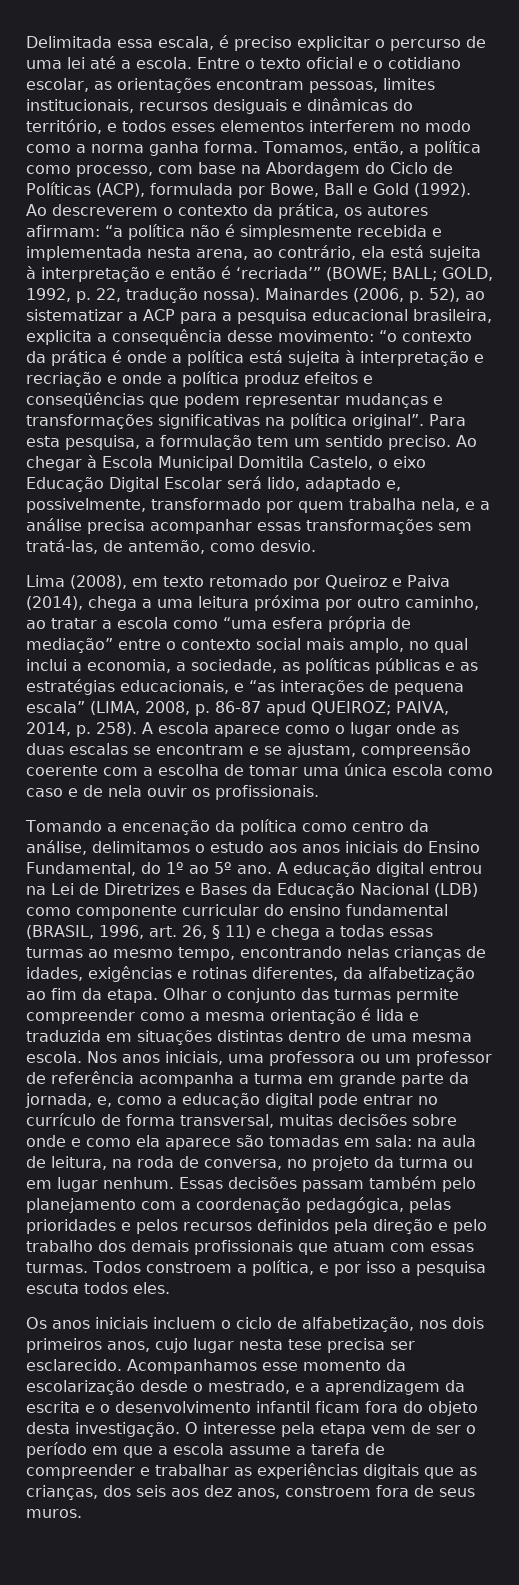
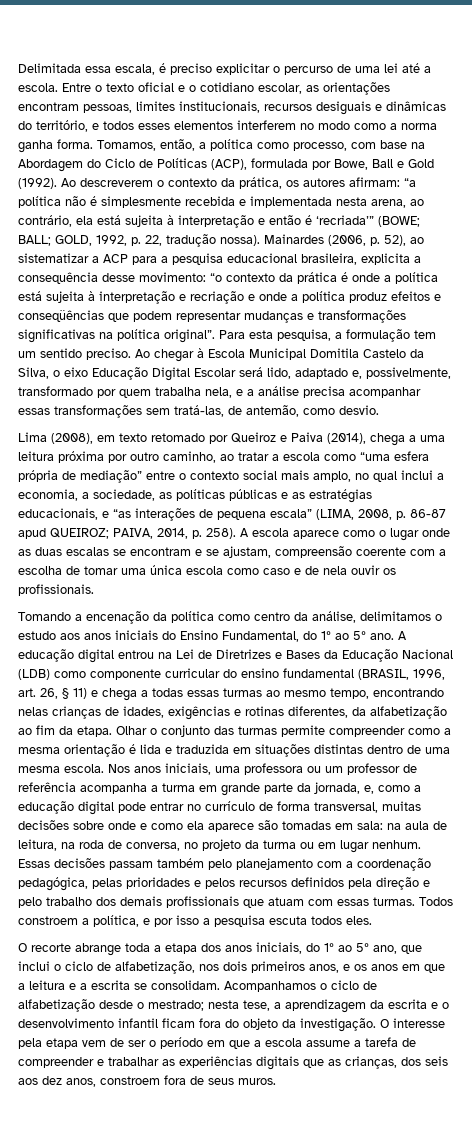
- Ao chegar à Escola Municipal Domitila Castelo, o eixo Educação Digital Escolar será lido, adaptado e, possivelmente, transformado por quem trabalha nela, e a análise precisa acompanhar essas transformações sem tratá-las, de antemão, como desvio.
+ Ao chegar à Escola Municipal Domitila Castelo da Silva, o eixo Educação Digital Escolar será lido, adaptado e, possivelmente, transformado por quem trabalha nela, e a análise precisa acompanhar essas transformações sem tratá-las, de antemão, como desvio.
- Os anos iniciais incluem o ciclo de alfabetização, nos dois primeiros anos, cujo lugar nesta tese precisa ser esclarecido. Acompanhamos esse momento da escolarização desde o mestrado, e a aprendizagem da escrita e o desenvolvimento infantil ficam fora do objeto desta investigação.
+ O recorte abrange toda a etapa dos anos iniciais, do 1º ao 5º ano, que inclui o ciclo de alfabetização, nos dois primeiros anos, e os anos em que a leitura e a escrita se consolidam. Acompanhamos o ciclo de alfabetização desde o mestrado; nesta tese, a aprendizagem da escrita e o desenvolvimento infantil ficam fora do objeto da investigação.

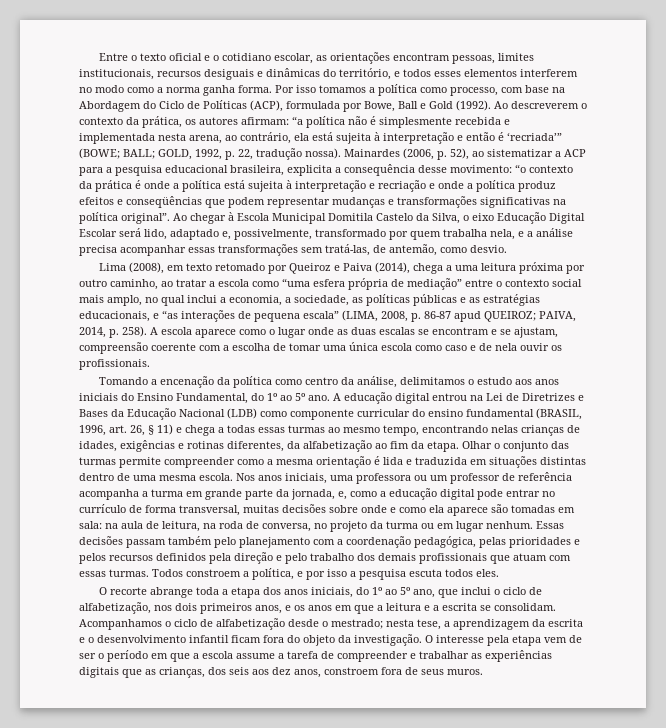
- Delimitada essa escala, é preciso explicitar o percurso de uma lei até a escola.
- Tomamos, então, a política como processo, com base na Abordagem do Ciclo de Políticas (ACP), formulada por Bowe, Ball e Gold (1992).
+ Por isso tomamos a política como processo, com base na Abordagem do Ciclo de Políticas (ACP), formulada por Bowe, Ball e Gold (1992).
- Para esta pesquisa, a formulação tem um sentido preciso.

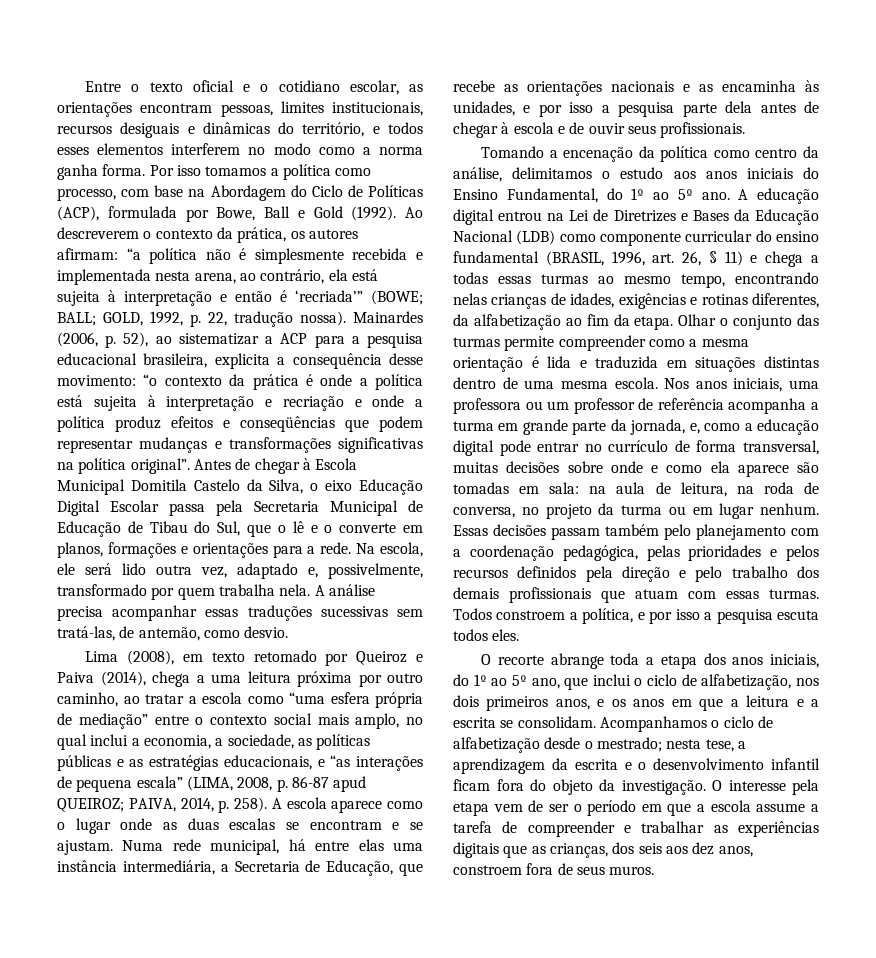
- Ao chegar à Escola Municipal Domitila Castelo da Silva, o eixo Educação Digital Escolar será lido, adaptado e, possivelmente, transformado por quem trabalha nela, e a análise precisa acompanhar essas transformações sem tratá-las, de antemão, como desvio.
+ Antes de chegar à Escola Municipal Domitila Castelo da Silva, o eixo Educação Digital Escolar passa pela Secretaria Municipal de Educação de Tibau do Sul, que o lê e o converte em planos, formações e orientações para a rede. Na escola, ele será lido outra vez, adaptado e, possivelmente, transformado por quem trabalha nela. A análise precisa acompanhar essas traduções sucessivas sem tratá-las, de antemão, como desvio.
- A escola aparece como o lugar onde as duas escalas se encontram e se ajustam, compreensão coerente com a escolha de tomar uma única escola como caso e de nela ouvir os profissionais.
+ A escola aparece como o lugar onde as duas escalas se encontram e se ajustam. Numa rede municipal, há entre elas uma instância intermediária, a Secretaria de Educação, que recebe as orientações nacionais e as encaminha às unidades, e por isso a pesquisa parte dela antes de chegar à escola e de ouvir seus profissionais.

